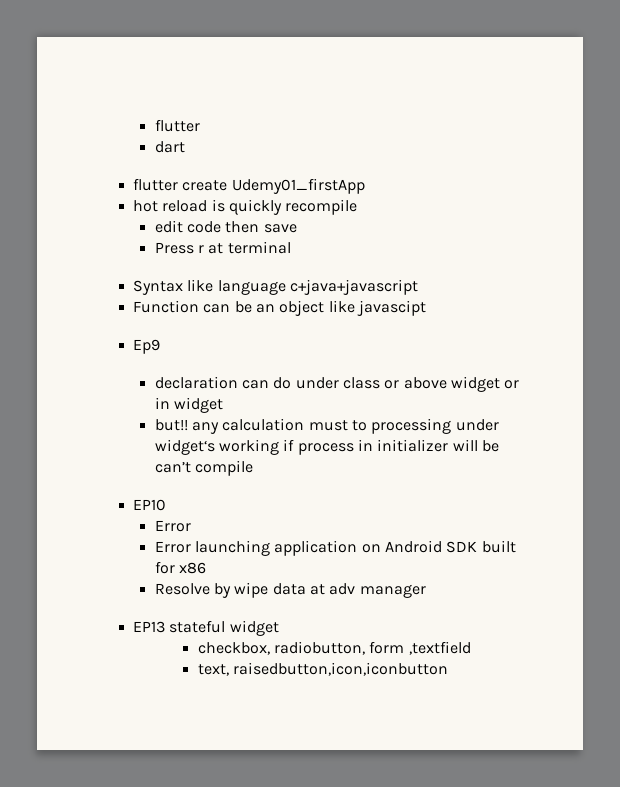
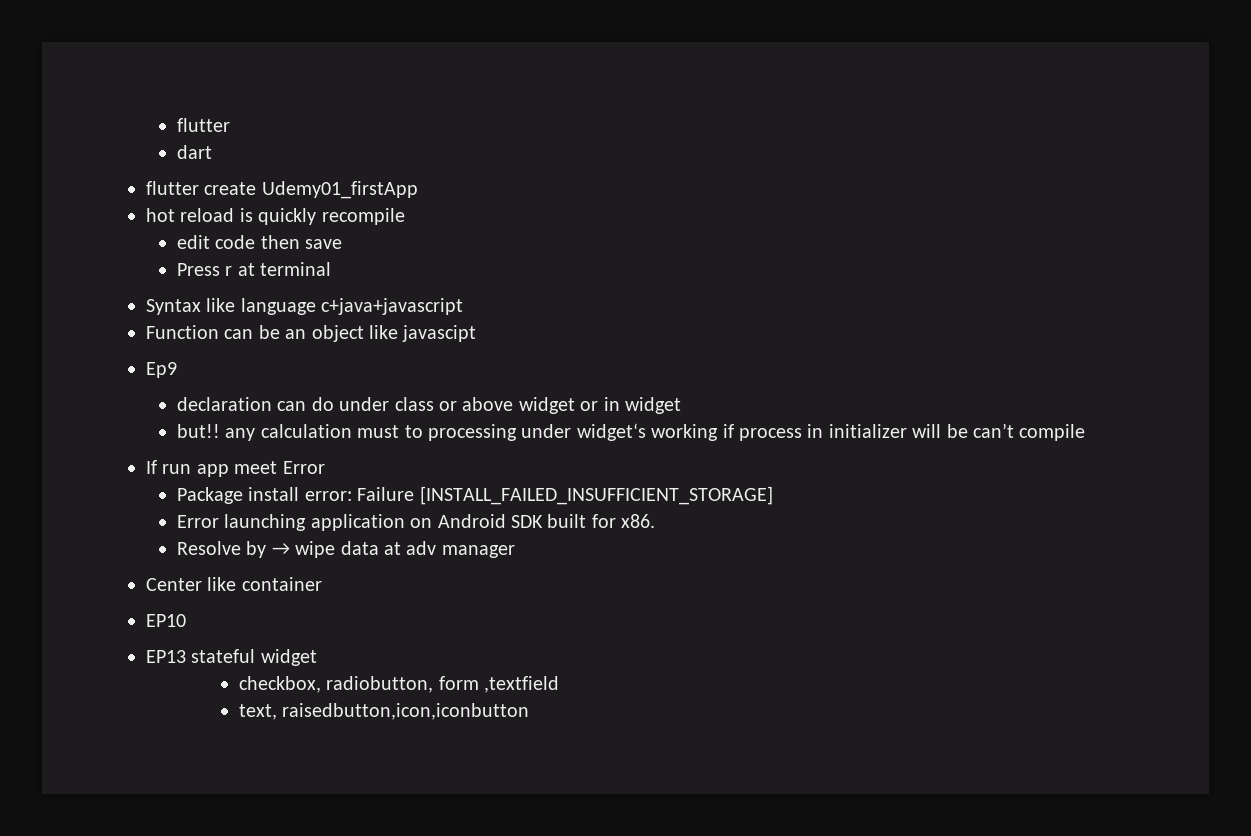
- EP10
- Error
+ If run app meet Error
+ Package install error: Failure [INSTALL_FAILED_INSUFFICIENT_STORAGE]
- Error launching application on Android SDK built for x86
+ Error launching application on Android SDK built for x86.
- Resolve by wipe data at adv manager
+ Resolve by → wipe data at adv manager
+ Center like container
+ EP10

